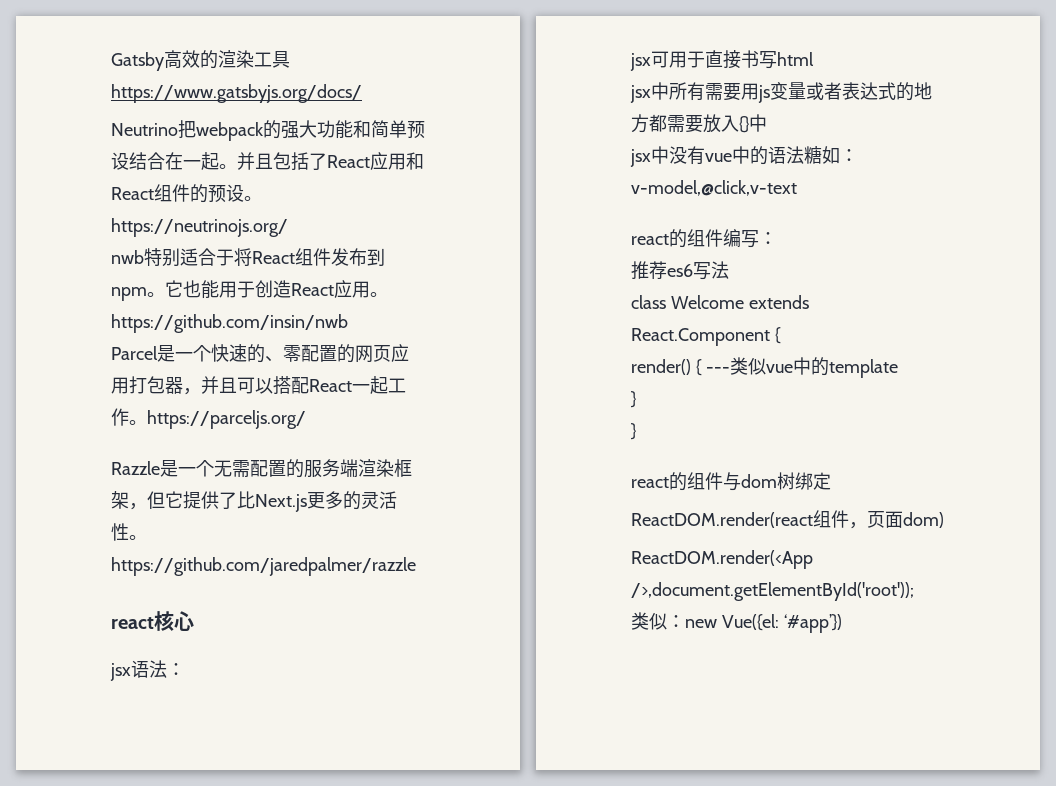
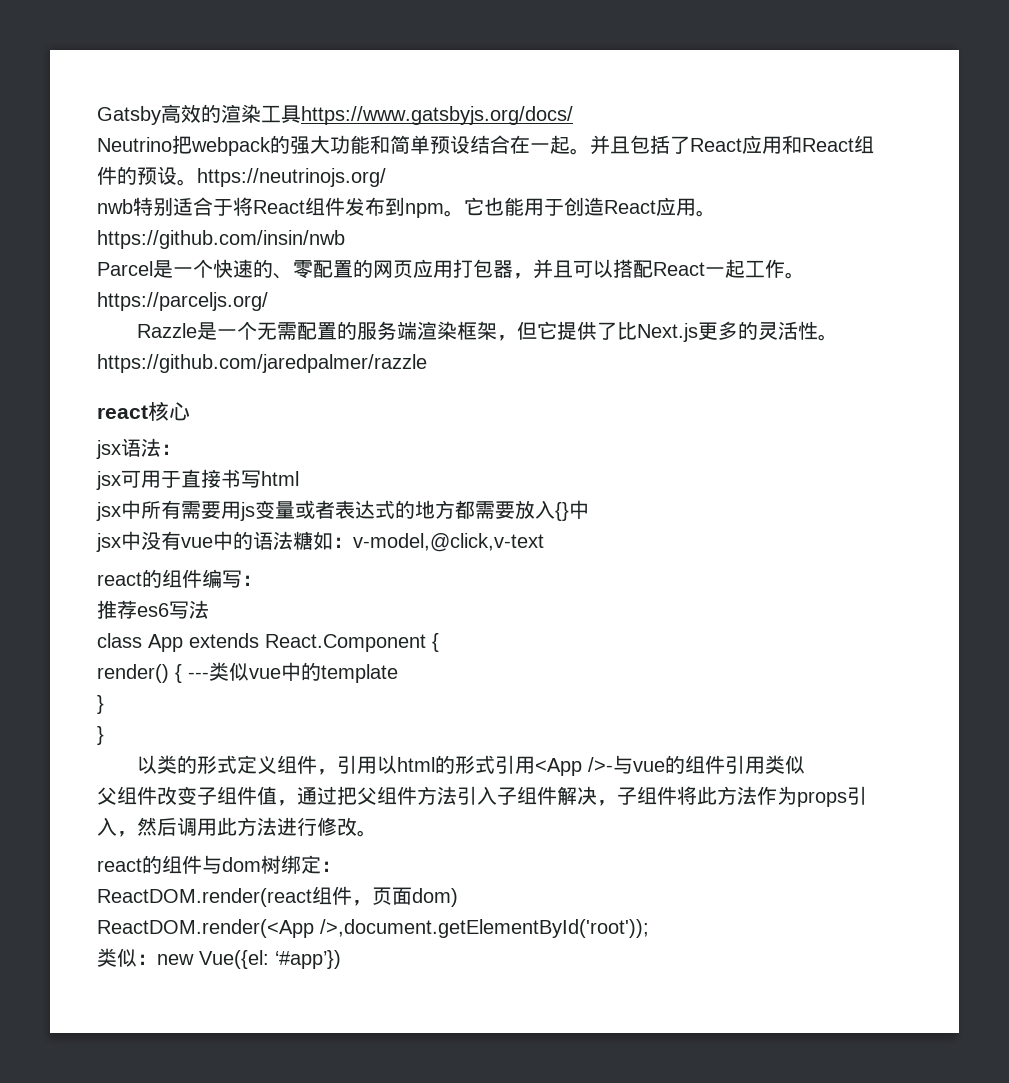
- class Welcome extends React.Component {
+ class App extends React.Component {
+ 以类的形式定义组件，引用以html的形式引用<App />-与vue的组件引用类似
+ 父组件改变子组件值，通过把父组件方法引入子组件解决，子组件将此方法作为props引入，然后调用此方法进行修改。
- react的组件与dom树绑定
+ react的组件与dom树绑定：

